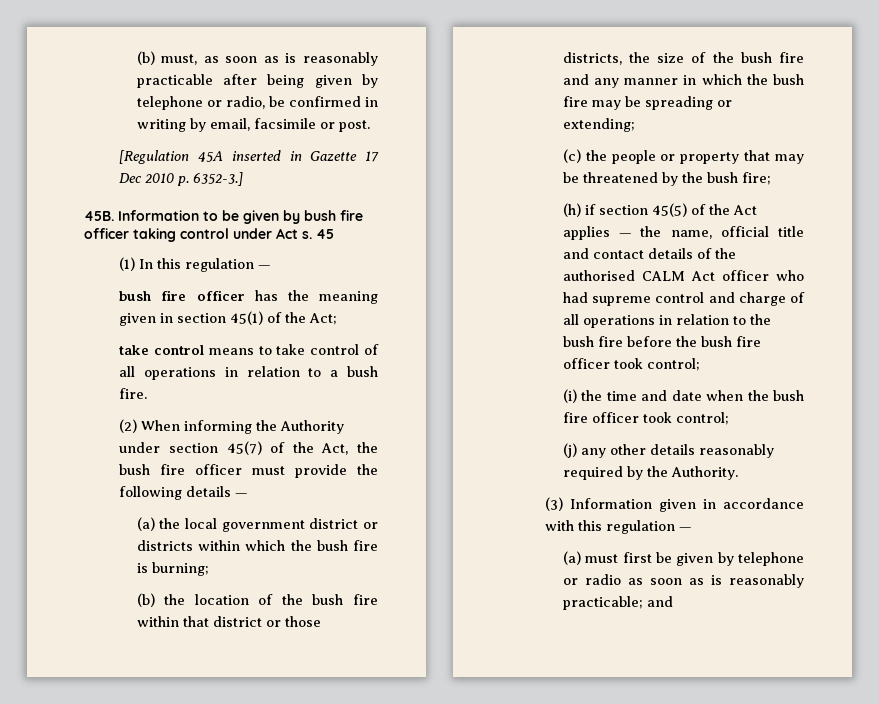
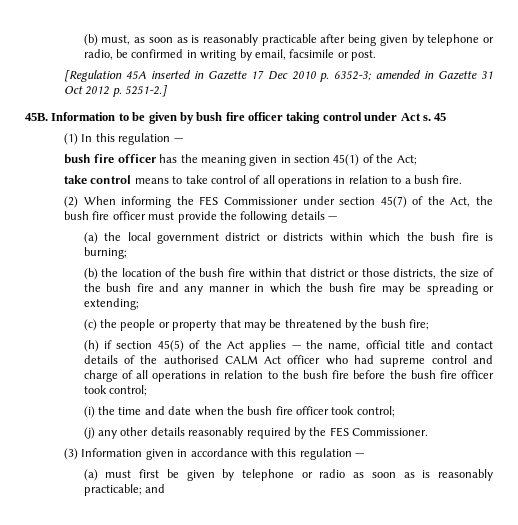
- [Regulation 45A inserted in Gazette 17 Dec 2010 p. 6352-3.]
+ [Regulation 45A inserted in Gazette 17 Dec 2010 p. 6352-3; amended in Gazette 31 Oct 2012 p. 5251-2.]
- (2) When informing the Authority under section 45(7) of the Act, the bush fire officer must provide the following details —
+ (2) When informing the FES Commissioner under section 45(7) of the Act, the bush fire officer must provide the following details —
- (j) any other details reasonably required by the Authority.
+ (j) any other details reasonably required by the FES Commissioner.

